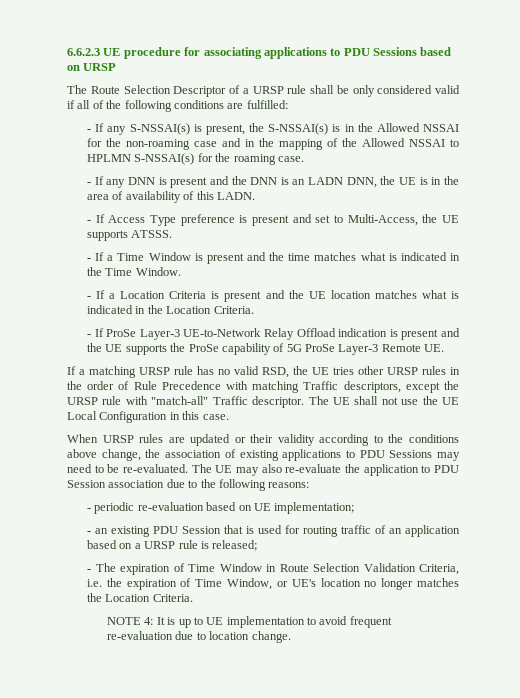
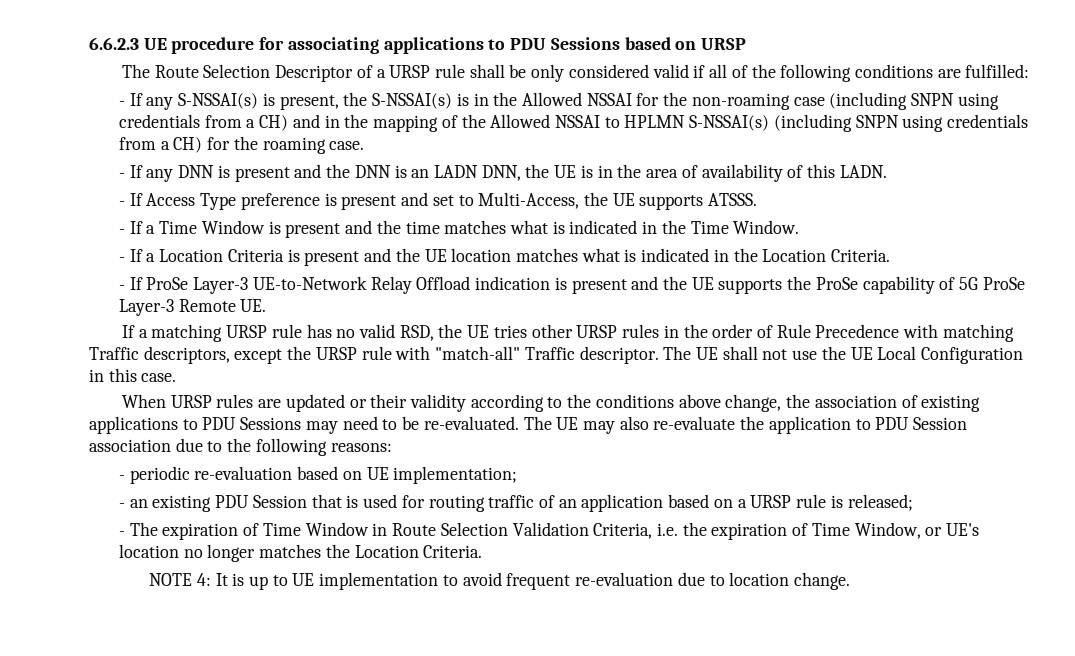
- - If any S-NSSAI(s) is present, the S-NSSAI(s) is in the Allowed NSSAI for the non-roaming case and in the mapping of the Allowed NSSAI to HPLMN S-NSSAI(s) for the roaming case.
+ - If any S-NSSAI(s) is present, the S-NSSAI(s) is in the Allowed NSSAI for the non-roaming case (including SNPN using credentials from a CH) and in the mapping of the Allowed NSSAI to HPLMN S-NSSAI(s) (including SNPN using credentials from a CH) for the roaming case.

